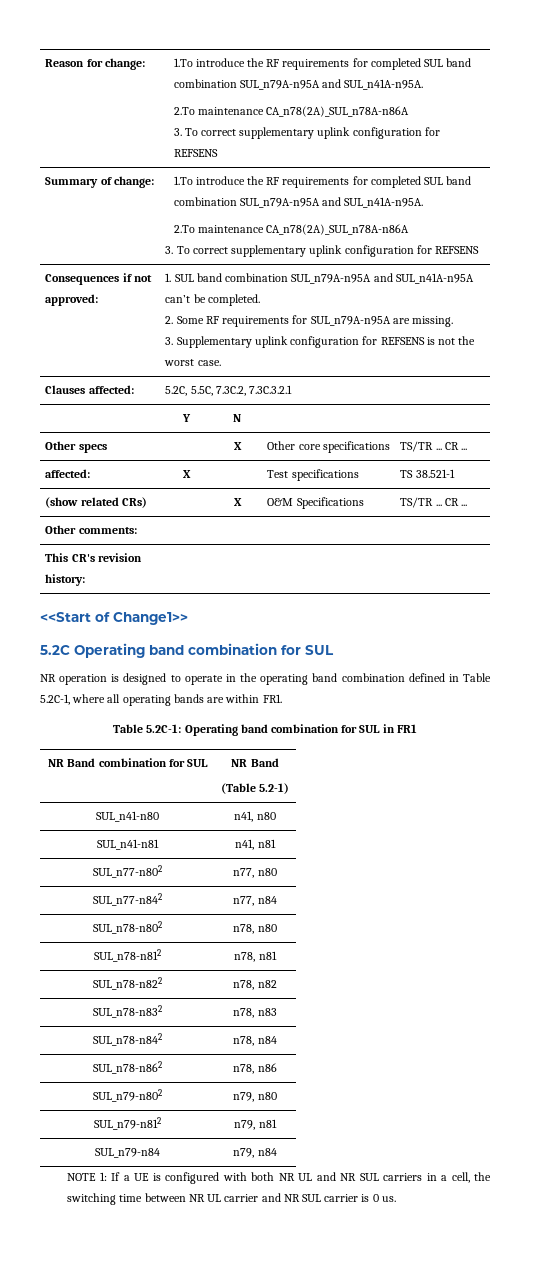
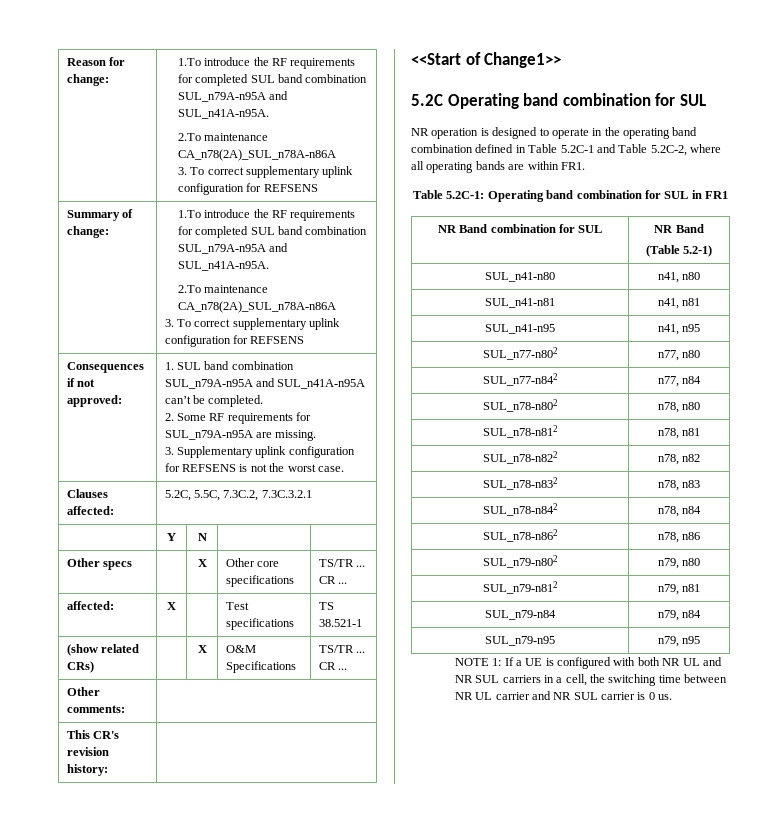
- NR operation is designed to operate in the operating band combination defined in Table 5.2C-1, where all operating bands are within FR1.
+ NR operation is designed to operate in the operating band combination defined in Table 5.2C-1 and Table 5.2C-2, where all operating bands are within FR1.
+ SUL_n41-n95 | n41, n95
+ SUL_n79-n95 | n79, n95

